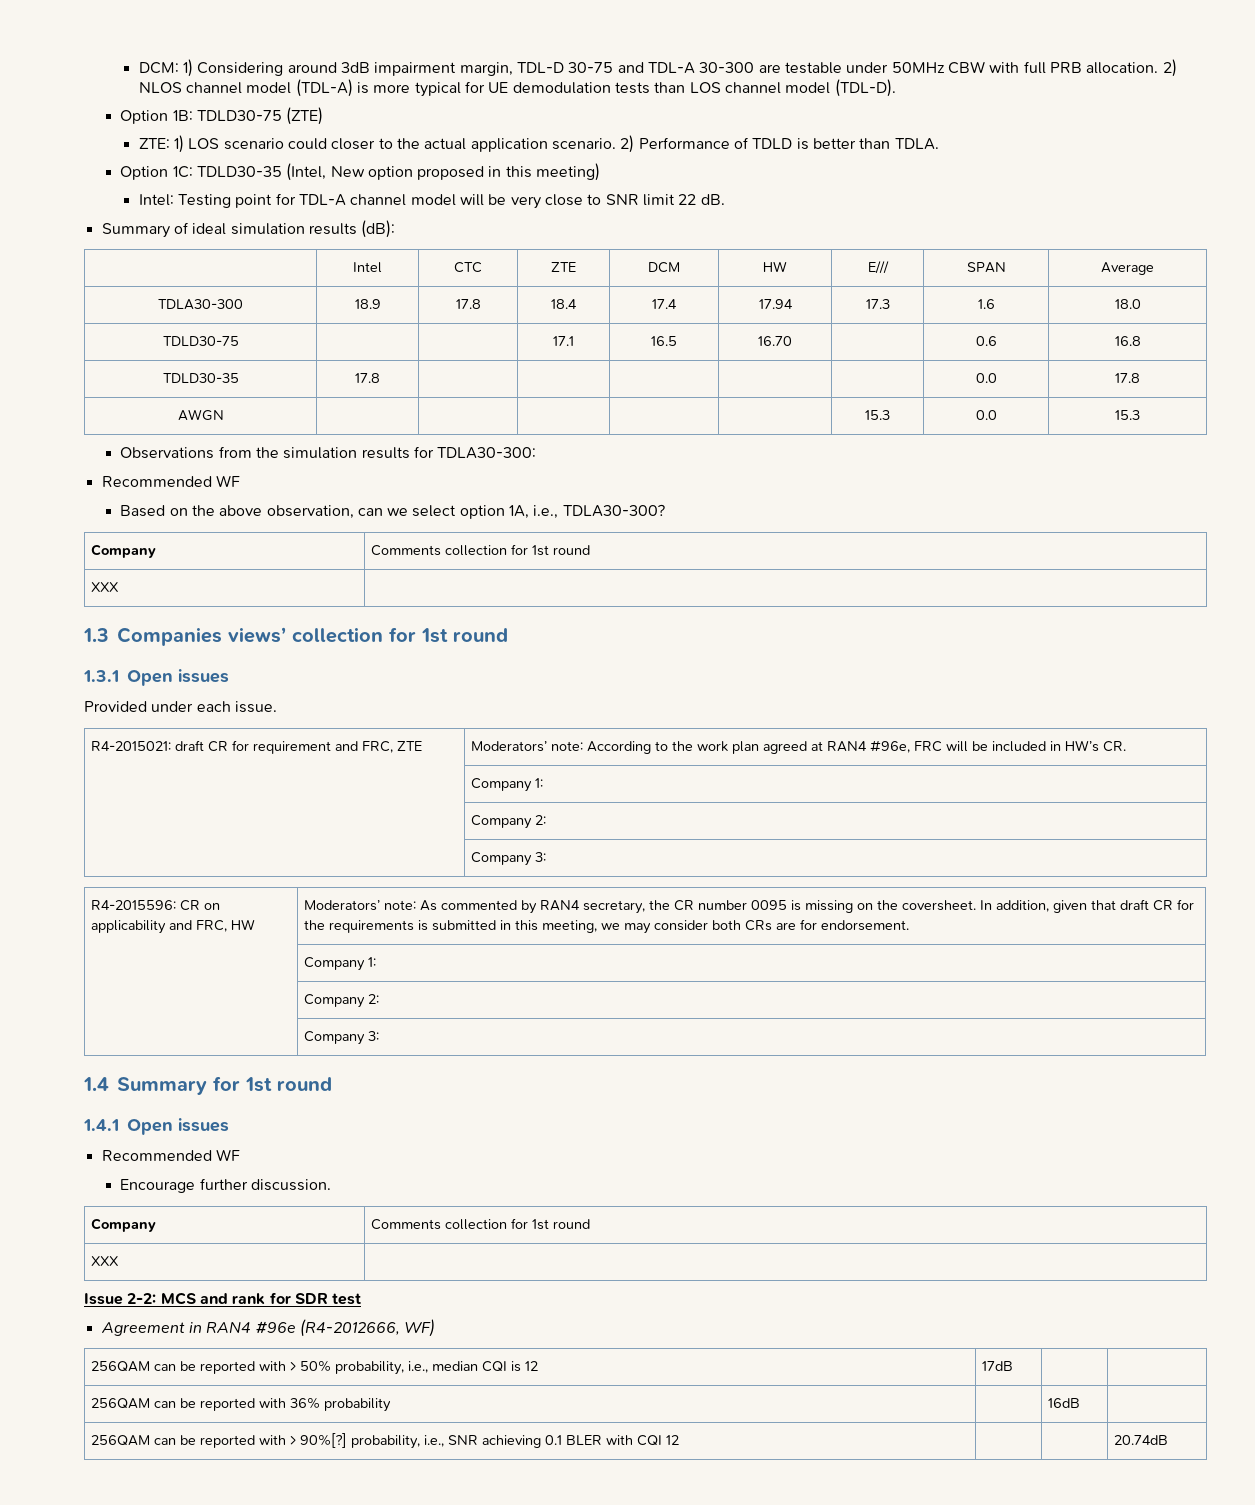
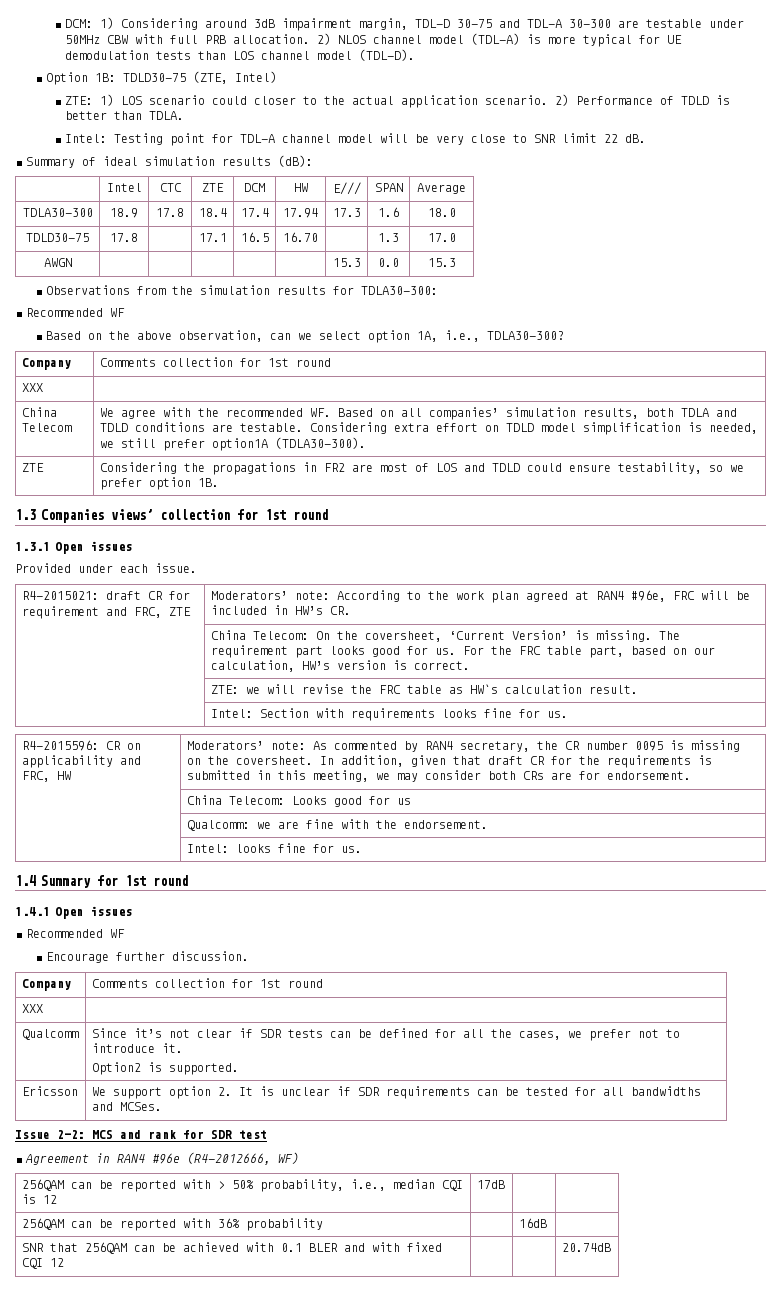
- Option 1B: TDLD30-75 (ZTE)
+ Option 1B: TDLD30-75 (ZTE, Intel)
- Option 1C: TDLD30-35 (Intel, New option proposed in this meeting)
- TDLD30-75 | | | 17.1 | 16.5 | 16.70 | | 0.6 | 16.8
- TDLD30-35 | 17.8 | | | | | | 0.0 | 17.8
+ TDLD30-75 | 17.8 | | 17.1 | 16.5 | 16.70 | | 1.3 | 17.0
+ China Telecom | We agree with the recommended WF. Based on all companies’ simulation results, both TDLA and TDLD conditions are testable. Considering extra effort on TDLD model simplification is needed, we still prefer option1A (TDLA30-300).
+ ZTE | Considering the propagations in FR2 are most of LOS and TDLD could ensure testability, so we prefer option 1B.
  R4-2015021: draft CR for requirement and FRC, ZTE | Moderators’ note: According to the work plan agreed at RAN4 #96e, FRC will be included in HW’s CR.
- | Company 1:
- | Company 2:
- | Company 3:
+ | China Telecom: On the coversheet, ‘Current Version’ is missing. The requirement part looks good for us. For the FRC table part, based on our calculation, HW’s version is correct.
+ | ZTE: we will revise the FRC table as HW`s calculation result.
+ | Intel: Section with requirements looks fine for us.
  In addition, given that draft CR for the requirements is submitted in this meeting, we may consider both CRs are for endorsement.
- | Company 1:
- | Company 2:
- | Company 3:
+ | China Telecom: Looks good for us
+ | Qualcomm: we are fine with the endorsement.
+ | Intel: looks fine for us.
+ Qualcomm | Since it’s not clear if SDR tests can be defined for all the cases, we prefer not to introduce it.
+ Option2 is supported.
+ Ericsson | We support option 2. It is unclear if SDR requirements can be tested for all bandwidths and MCSes.
- 256QAM can be reported with > 90%[?] probability, i.e., SNR achieving 0.1 BLER with CQI 12 | | | 20.74dB
+ SNR that 256QAM can be achieved with 0.1 BLER and with fixed CQI 12 | | | 20.74dB

